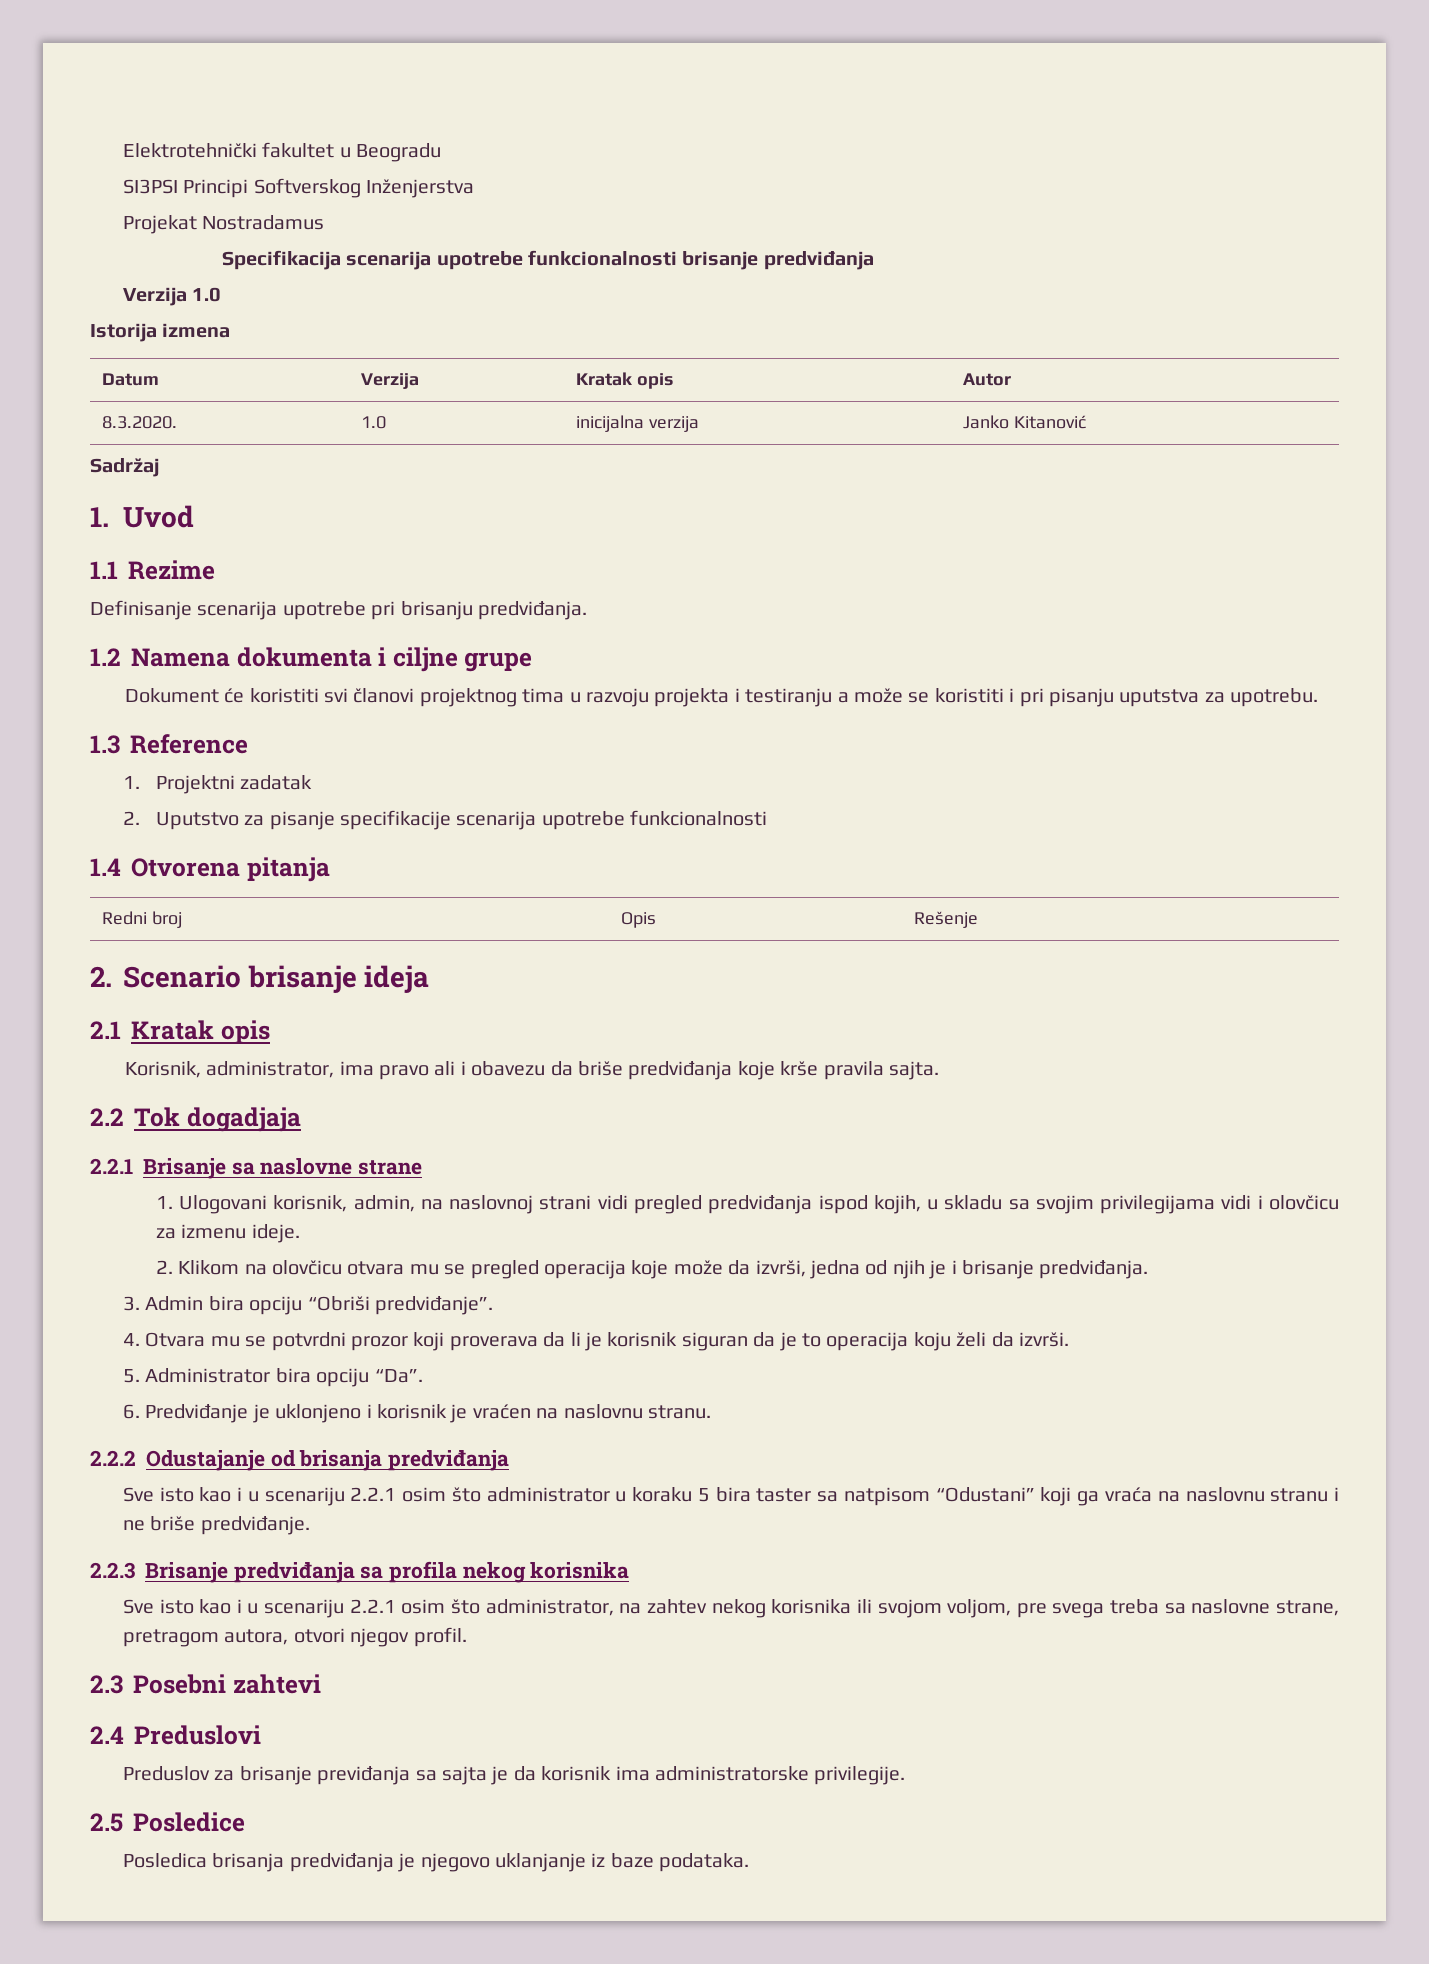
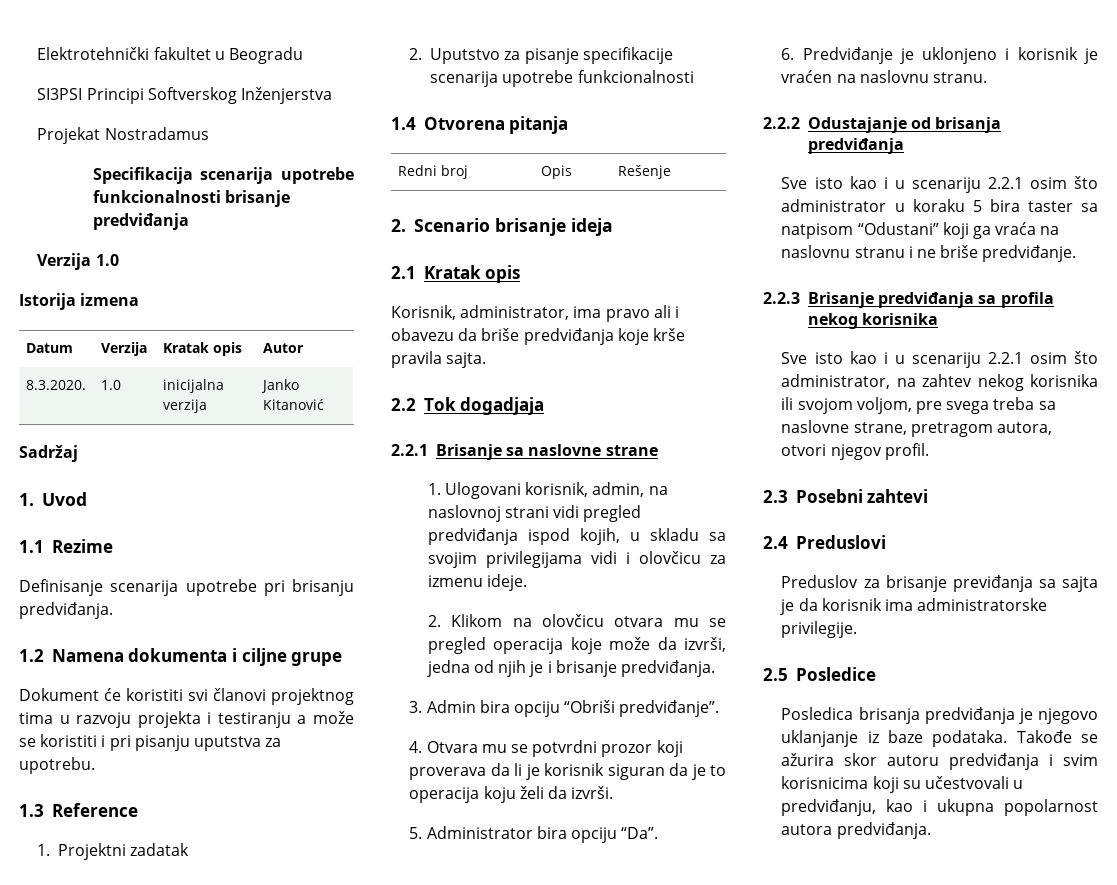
+ Takođe se ažurira skor autoru predviđanja i svim korisnicima koji su učestvovali u predviđanju, kao i ukupna popolarnost autora predviđanja.

